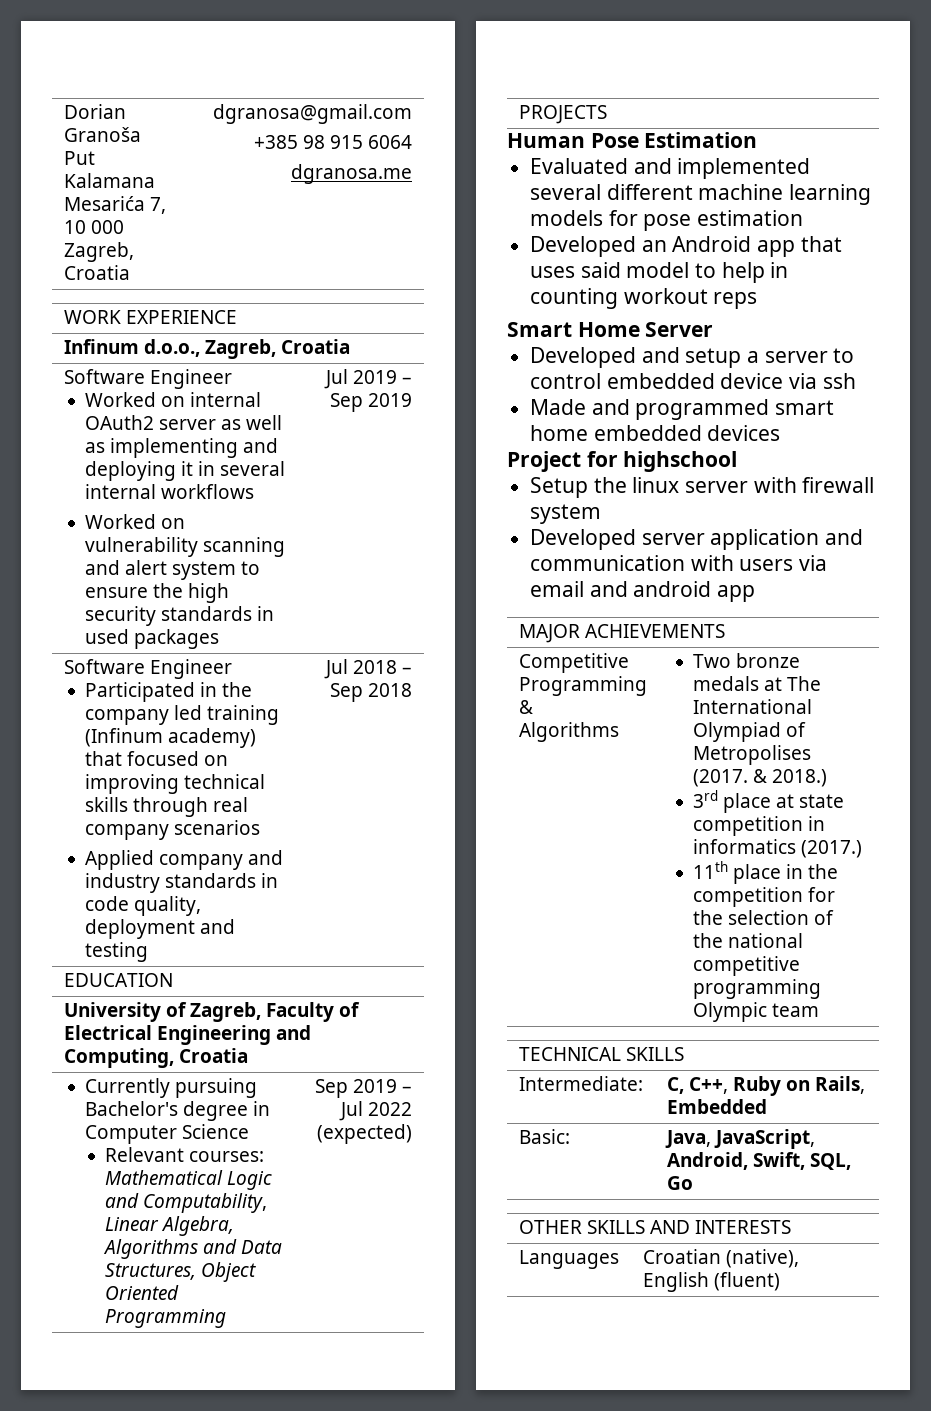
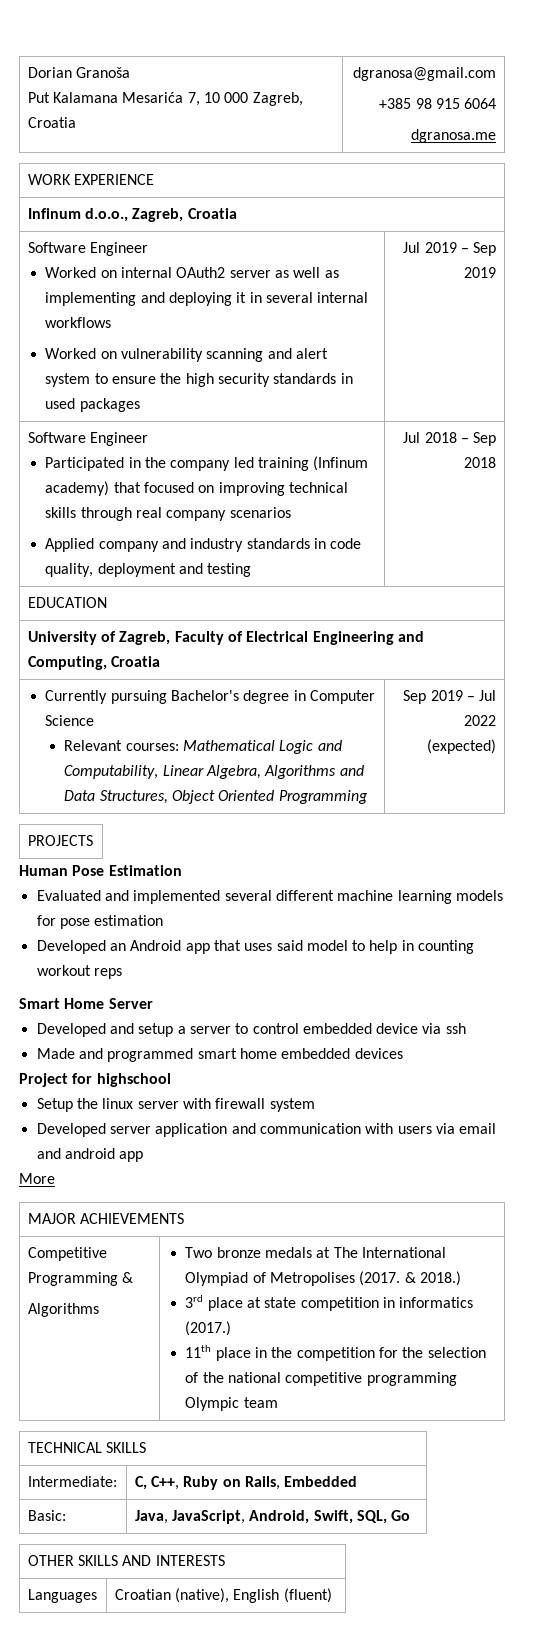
+ More

